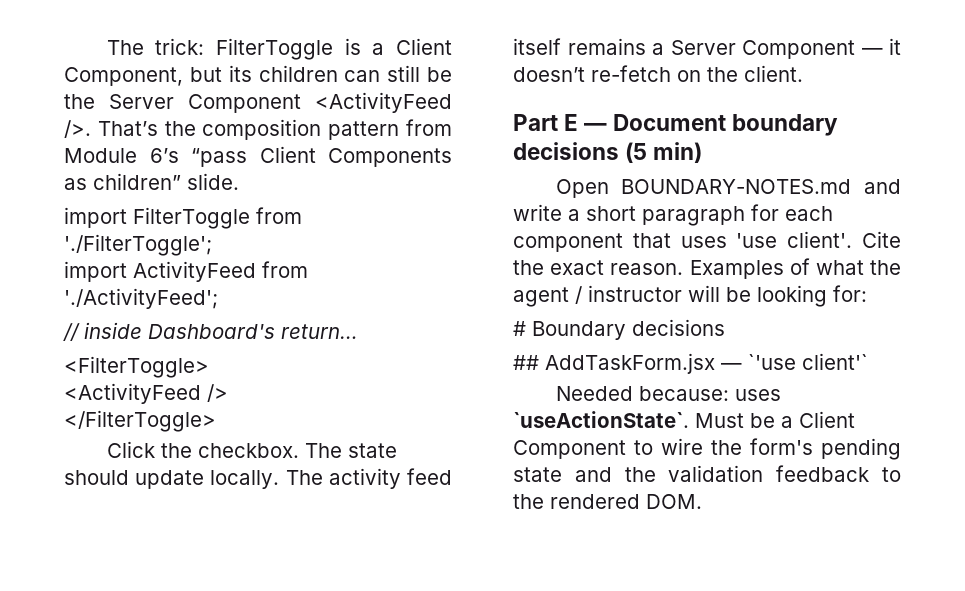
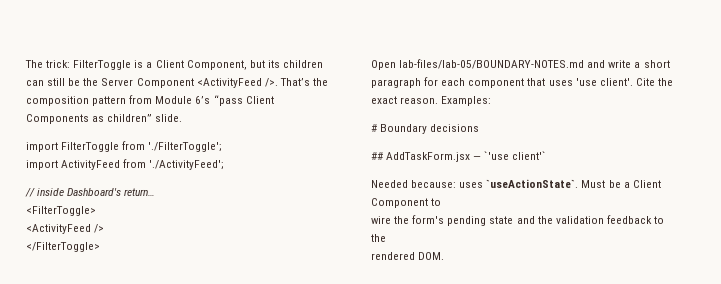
- Click the checkbox. The state should update locally. The activity feed itself remains a Server Component — it doesn’t re-fetch on the client.
- Part E — Document boundary decisions (5 min)
- Open BOUNDARY-NOTES.md and write a short paragraph for each component that uses 'use client'.
+ Open lab-files/lab-05/BOUNDARY-NOTES.md and write a short paragraph for each component that uses 'use client'.
- Examples of what the agent / instructor will be looking for:
+ Examples:
- Must be a Client Component to wire the form's pending state and the validation feedback to the rendered DOM.
+ Must be a Client Component to
+ wire the form's pending state and the validation feedback to the
+ rendered DOM.

